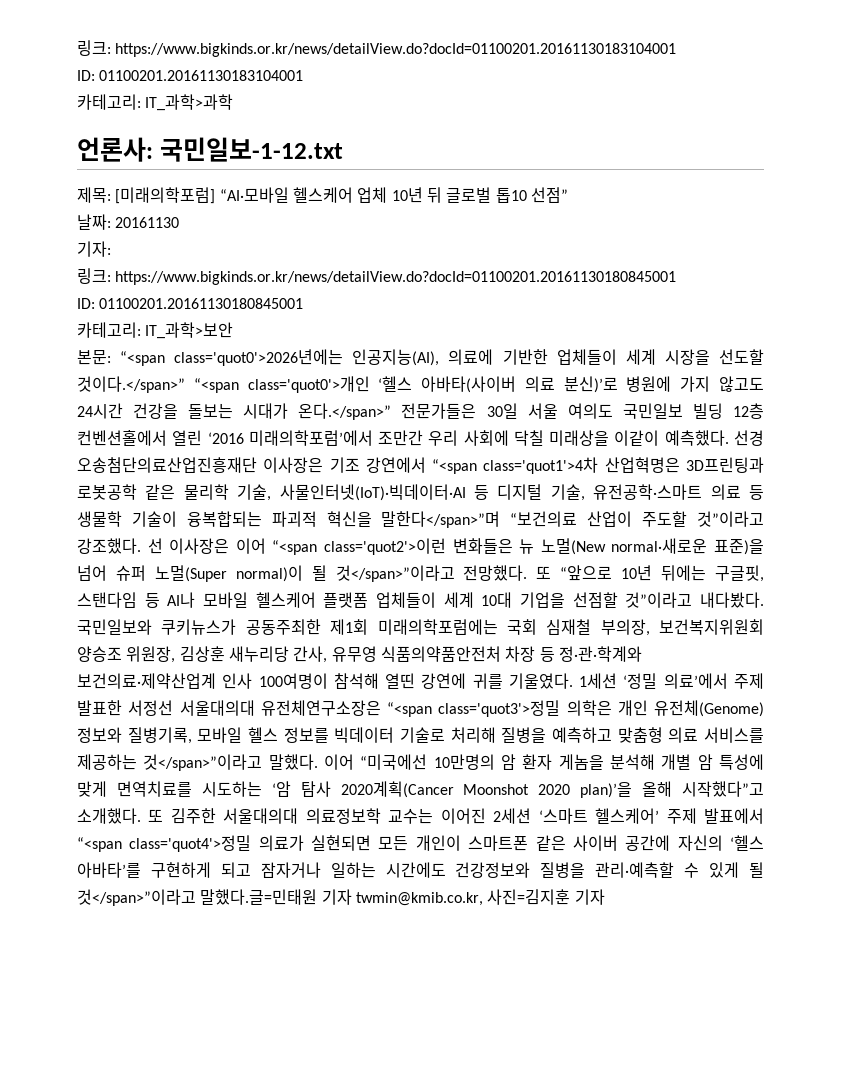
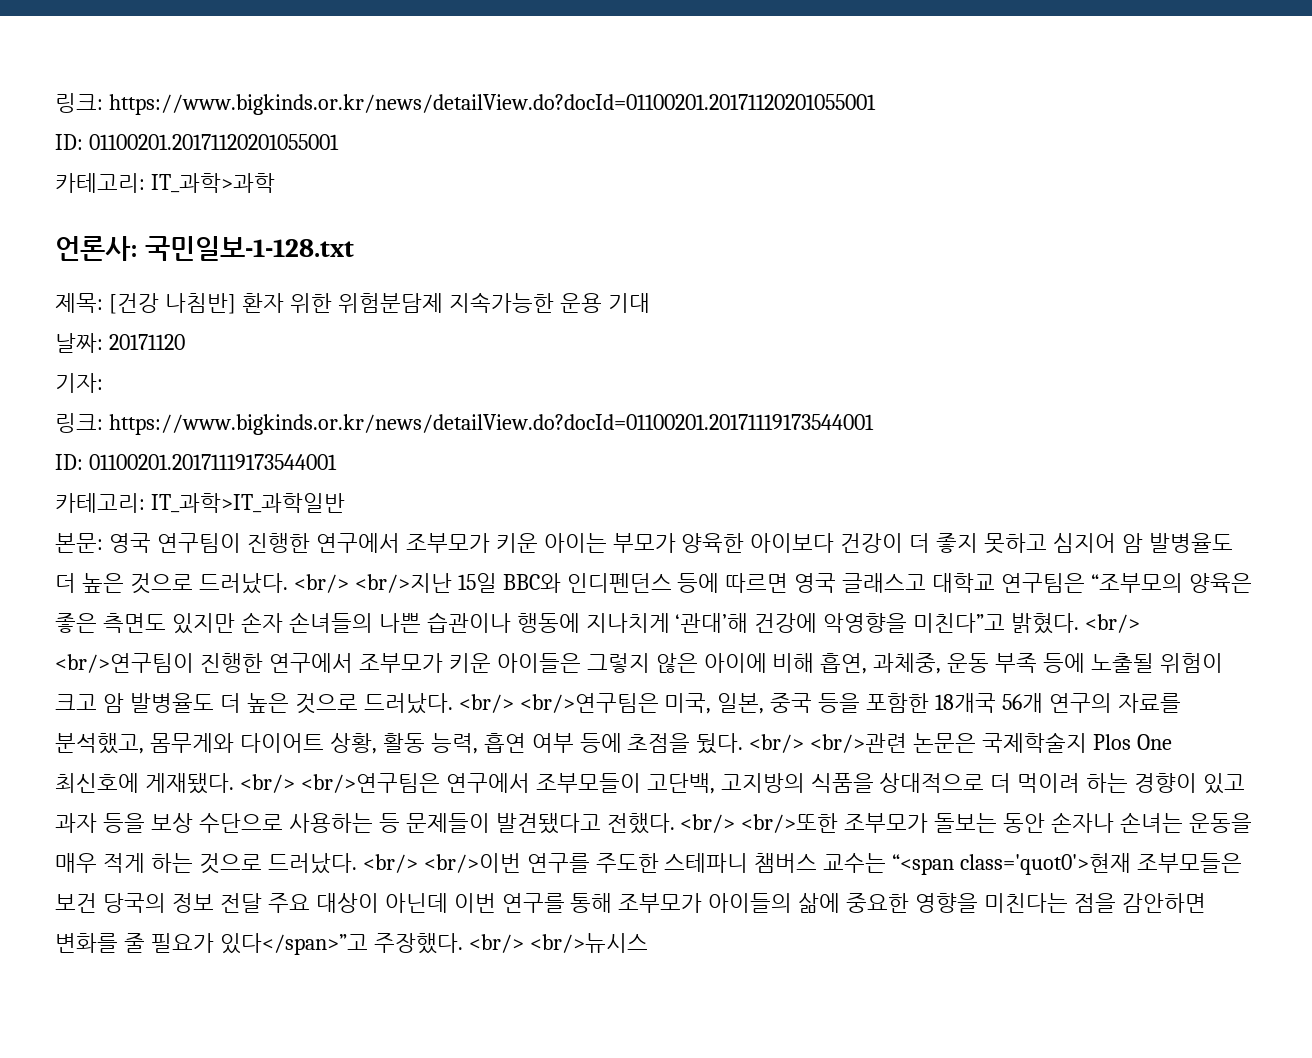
- 링크: https://www.bigkinds.or.kr/news/detailView.do?docId=01100201.20161130183104001
- ID: 01100201.20161130183104001
+ 링크: https://www.bigkinds.or.kr/news/detailView.do?docId=01100201.20171120201055001
+ ID: 01100201.20171120201055001
- 언론사: 국민일보-1-12.txt
+ 언론사: 국민일보-1-128.txt
- 제목: [미래의학포럼] “AI·모바일 헬스케어 업체 10년 뒤 글로벌 톱10 선점”
+ 제목: [건강 나침반] 환자 위한 위험분담제 지속가능한 운용 기대
- 날짜: 20161130
+ 날짜: 20171120
- 링크: https://www.bigkinds.or.kr/news/detailView.do?docId=01100201.20161130180845001
- ID: 01100201.20161130180845001
- 카테고리: IT_과학>보안
+ 링크: https://www.bigkinds.or.kr/news/detailView.do?docId=01100201.20171119173544001
+ ID: 01100201.20171119173544001
+ 카테고리: IT_과학>IT_과학일반
- 본문: “<span class='quot0'>2026년에는 인공지능(AI), 의료에 기반한 업체들이 세계 시장을 선도할 것이다.</span>” “<span class='quot0'>개인 ‘헬스 아바타(사이버 의료 분신)’로 병원에 가지 않고도 24시간 건강을 돌보는 시대가 온다.</span>” 전문가들은 30일 서울 여의도 국민일보 빌딩 12층 컨벤션홀에서 열린 ‘2016 미래의학포럼’에서 조만간 우리 사회에 닥칠 미래상을 이같이 예측했다. 선경 오송첨단의료산업진흥재단 이사장은 기조 강연에서 “<span class='quot1'>4차 산업혁명은 3D프린팅과 로봇공학 같은 물리학 기술, 사물인터넷(IoT)·빅데이터·AI 등 디지털 기술, 유전공학·스마트 의료 등 생물학 기술이 융복합되는 파괴적 혁신을 말한다</span>”며 “보건의료 산업이 주도할 것”이라고 강조했다. 선 이사장은 이어 “<span class='quot2'>이런 변화들은 뉴 노멀(New normal·새로운 표준)을 넘어 슈퍼 노멀(Super normal)이 될 것</span>”이라고 전망했다. 또 “앞으로 10년 뒤에는 구글핏, 스탠다임 등 AI나 모바일 헬스케어 플랫폼 업체들이 세계 10대 기업을 선점할 것”이라고 내다봤다. 국민일보와 쿠키뉴스가 공동주최한 제1회 미래의학포럼에는 국회 심재철 부의장, 보건복지위원회 양승조 위원장, 김상훈 새누리당 간사, 유무영 식품의약품안전처 차장 등 정·관·학계와 보건의료·제약산업계 인사 100여명이 참석해 열띤 강연에 귀를 기울였다. 1세션 ‘정밀 의료’에서 주제 발표한 서정선 서울대의대 유전체연구소장은 “<span class='quot3'>정밀 의학은 개인 유전체(Genome) 정보와 질병기록, 모바일 헬스 정보를 빅데이터 기술로 처리해 질병을 예측하고 맞춤형 의료 서비스를 제공하는 것</span>”이라고 말했다. 이어 “미국에선 10만명의 암 환자 게놈을 분석해 개별 암 특성에 맞게 면역치료를 시도하는 ‘암 탐사 2020계획(Cancer Moonshot 2020 plan)’을 올해 시작했다”고 소개했다. 또 김주한 서울대의대 의료정보학 교수는 이어진 2세션 ‘스마트 헬스케어’ 주제 발표에서 “<span class='quot4'>정밀 의료가 실현되면 모든 개인이 스마트폰 같은 사이버 공간에 자신의 ‘헬스 아바타’를 구현하게 되고 잠자거나 일하는 시간에도 건강정보와 질병을 관리·예측할 수 있게 될 것</span>”이라고 말했다.글=민태원 기자 twmin@kmib.co.kr, 사진=김지훈 기자
+ 본문: 영국 연구팀이 진행한 연구에서 조부모가 키운 아이는 부모가 양육한 아이보다 건강이 더 좋지 못하고 심지어 암 발병율도 더 높은 것으로 드러났다. <br/> <br/>지난 15일 BBC와 인디펜던스 등에 따르면 영국 글래스고 대학교 연구팀은 “조부모의 양육은 좋은 측면도 있지만 손자 손녀들의 나쁜 습관이나 행동에 지나치게 ‘관대’해 건강에 악영향을 미친다”고 밝혔다. <br/> <br/>연구팀이 진행한 연구에서 조부모가 키운 아이들은 그렇지 않은 아이에 비해 흡연, 과체중, 운동 부족 등에 노출될 위험이 크고 암 발병율도 더 높은 것으로 드러났다. <br/> <br/>연구팀은 미국, 일본, 중국 등을 포함한 18개국 56개 연구의 자료를 분석했고, 몸무게와 다이어트 상황, 활동 능력, 흡연 여부 등에 초점을 뒀다. <br/> <br/>관련 논문은 국제학술지 Plos One 최신호에 게재됐다. <br/> <br/>연구팀은 연구에서 조부모들이 고단백, 고지방의 식품을 상대적으로 더 먹이려 하는 경향이 있고 과자 등을 보상 수단으로 사용하는 등 문제들이 발견됐다고 전했다. <br/> <br/>또한 조부모가 돌보는 동안 손자나 손녀는 운동을 매우 적게 하는 것으로 드러났다. <br/> <br/>이번 연구를 주도한 스테파니 챔버스 교수는 “<span class='quot0'>현재 조부모들은 보건 당국의 정보 전달 주요 대상이 아닌데 이번 연구를 통해 조부모가 아이들의 삶에 중요한 영향을 미친다는 점을 감안하면 변화를 줄 필요가 있다</span>”고 주장했다. <br/> <br/>뉴시스

